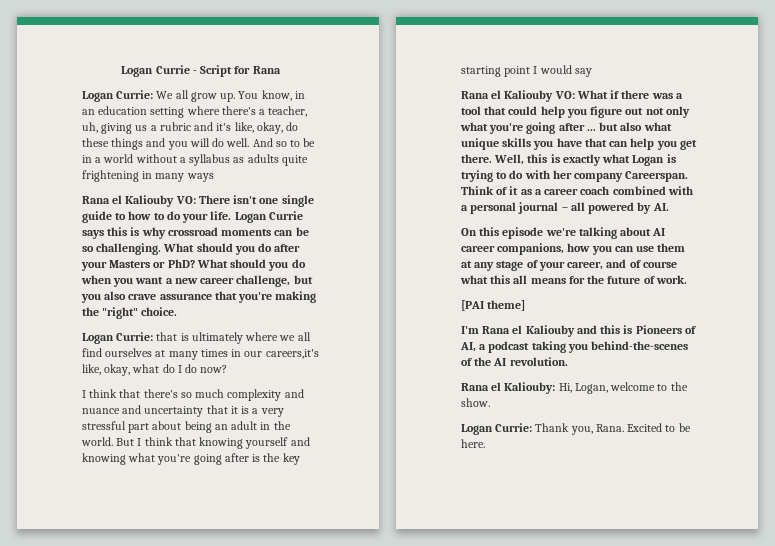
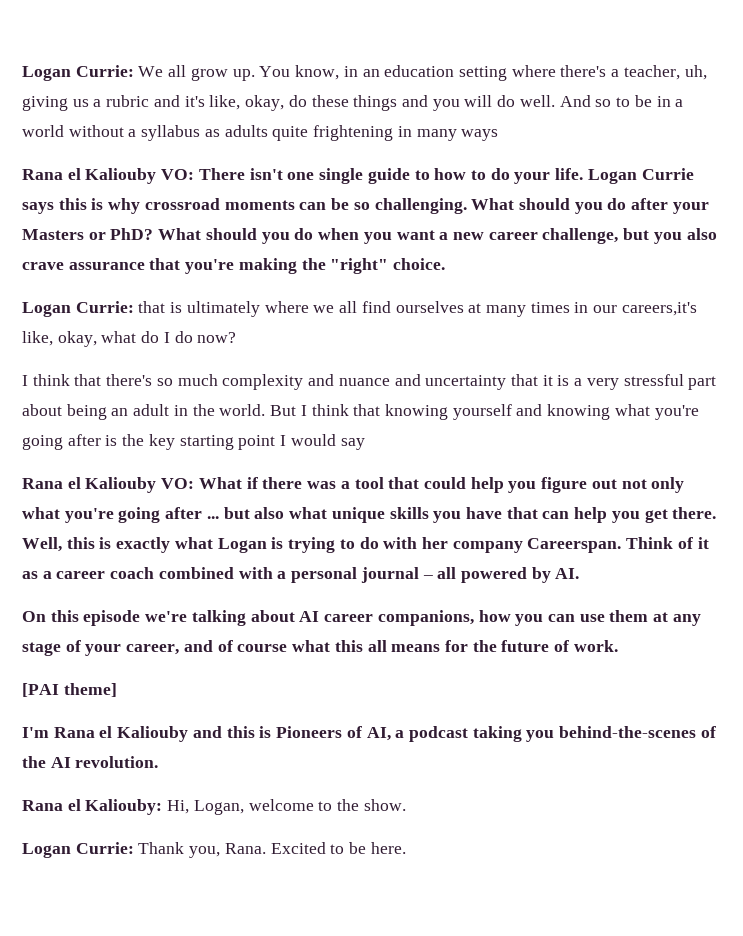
- Logan Currie - Script for Rana

